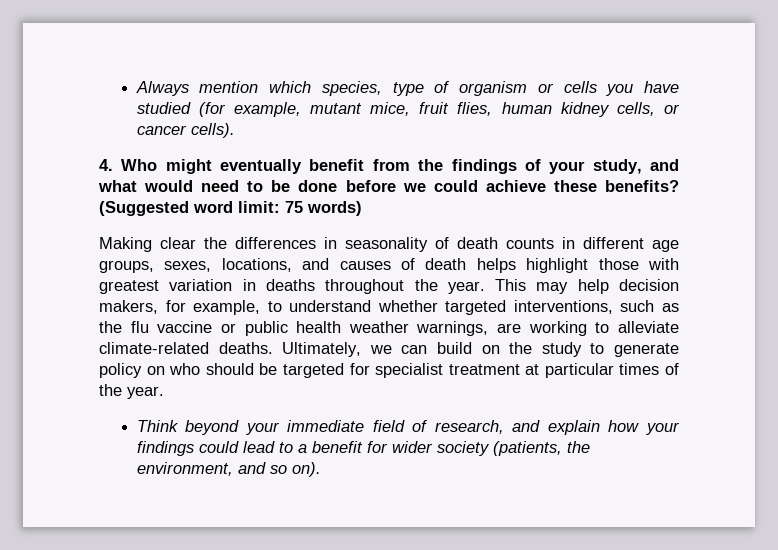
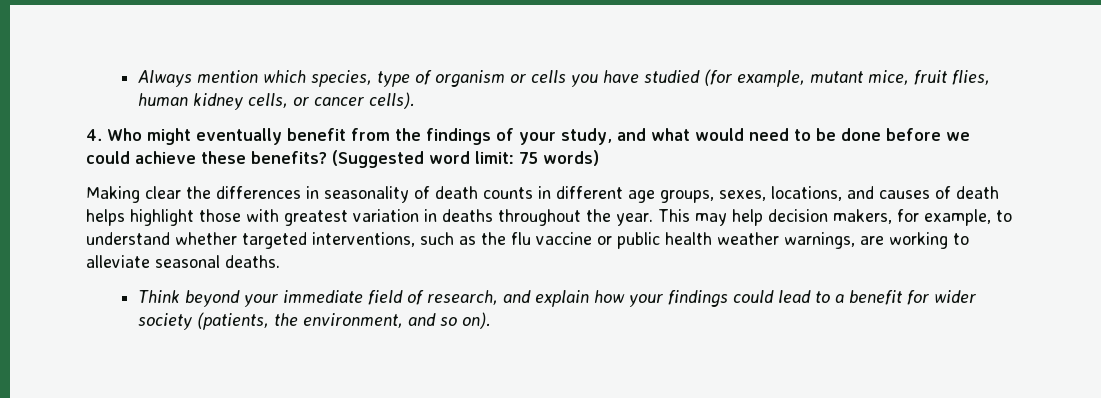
- This may help decision makers, for example, to understand whether targeted interventions, such as the flu vaccine or public health weather warnings, are working to alleviate climate-related deaths. Ultimately, we can build on the study to generate policy on who should be targeted for specialist treatment at particular times of the year.
+ This may help decision makers, for example, to understand whether targeted interventions, such as the flu vaccine or public health weather warnings, are working to alleviate seasonal deaths.

